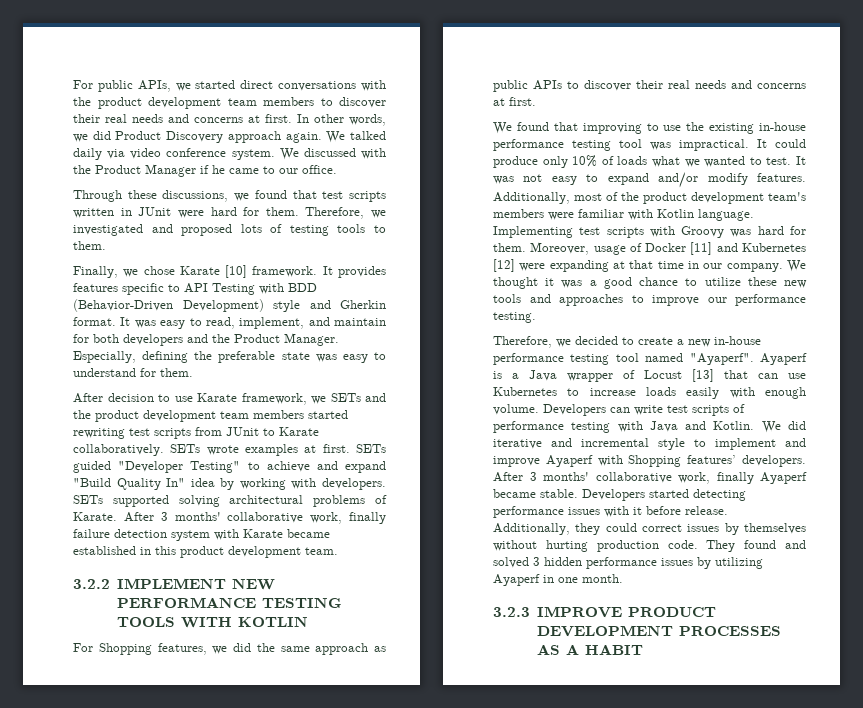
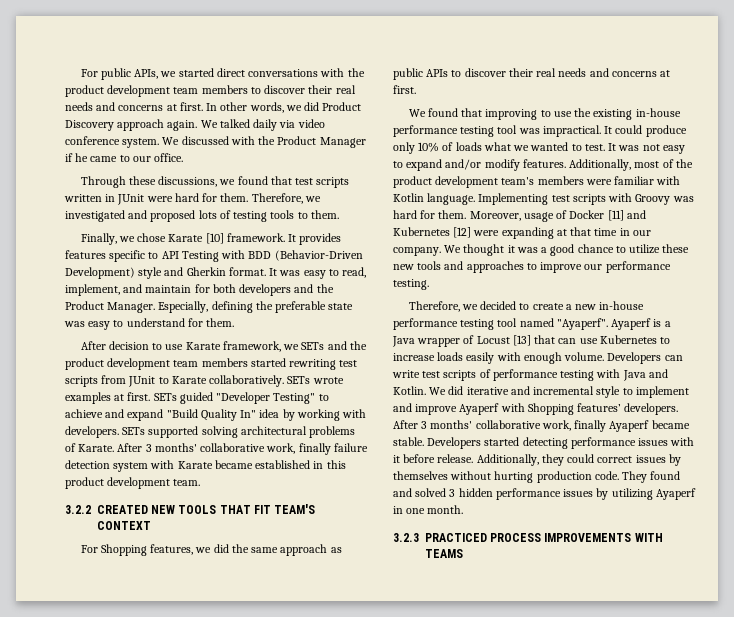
- 3.2.2 IMPLEMENT NEW PERFORMANCE TESTING TOOLS WITH KOTLIN
+ 3.2.2 CREATED NEW TOOLS THAT FIT TEAM'S CONTEXT
- 3.2.3 IMPROVE PRODUCT DEVELOPMENT PROCESSES AS A HABIT
+ 3.2.3 PRACTICED PROCESS IMPROVEMENTS WITH TEAMS

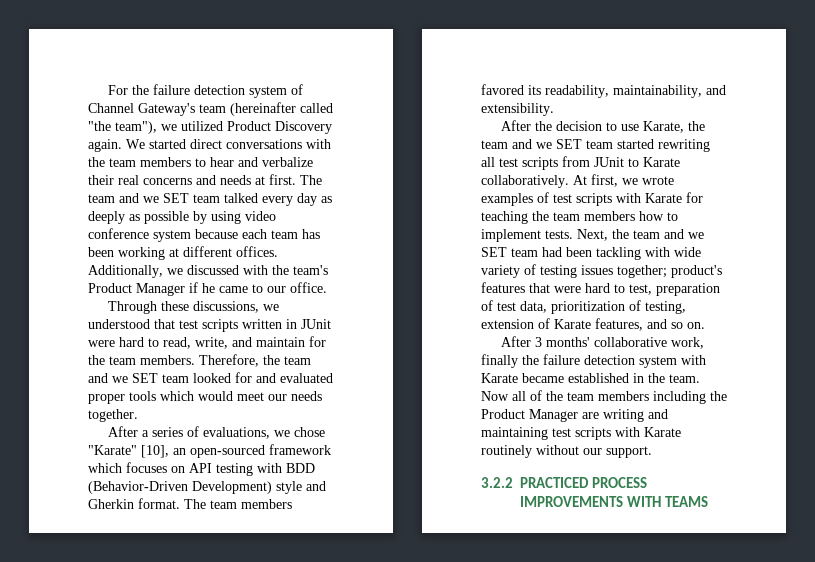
- For public APIs, we started direct conversations with the product development team members to discover their real needs and concerns at first. In other words, we did Product Discovery approach again. We talked daily via video conference system. We discussed with the Product Manager if he came to our office.
+ For the failure detection system of Channel Gateway's team (hereinafter called "the team"), we utilized Product Discovery again. We started direct conversations with the team members to hear and verbalize their real concerns and needs at first. The team and we SET team talked every day as deeply as possible by using video conference system because each team has been working at different offices. Additionally, we discussed with the team's Product Manager if he came to our office.
- Through these discussions, we found that test scripts written in JUnit were hard for them. Therefore, we investigated and proposed lots of testing tools to them.
- Finally, we chose Karate [10] framework. It provides features specific to API Testing with BDD (Behavior-Driven Development) style and Gherkin format.
+ Through these discussions, we understood that test scripts written in JUnit were hard to read, write, and maintain for the team members. Therefore, the team and we SET team looked for and evaluated proper tools which would meet our needs together.
+ After a series of evaluations, we chose "Karate" [10], an open-sourced framework which focuses on API testing with BDD (Behavior-Driven Development) style and Gherkin format.
- It was easy to read, implement, and maintain for both developers and the Product Manager. Especially, defining the preferable state was easy to understand for them.
- After decision to use Karate framework, we SETs and the product development team members started rewriting test scripts from JUnit to Karate collaboratively.
+ The team members favored its readability, maintainability, and extensibility.
+ After the decision to use Karate, the team and we SET team started rewriting all test scripts from JUnit to Karate collaboratively.
- SETs wrote examples at first. SETs guided "Developer Testing" to achieve and expand "Build Quality In" idea by working with developers. SETs supported solving architectural problems of Karate. After 3 months' collaborative work, finally failure detection system with Karate became established in this product development team.
- 3.2.2 CREATED NEW TOOLS THAT FIT TEAM'S CONTEXT
- For Shopping features, we did the same approach as public APIs to discover their real needs and concerns at first.
- We found that improving to use the existing in-house performance testing tool was impractical. It could produce only 10% of loads what we wanted to test. It was not easy to expand and/or modify features. Additionally, most of the product development team's members were familiar with Kotlin language. Implementing test scripts with Groovy was hard for them. Moreover, usage of Docker [11] and Kubernetes [12] were expanding at that time in our company. We thought it was a good chance to utilize these new tools and approaches to improve our performance testing.
- Therefore, we decided to create a new in-house performance testing tool named "Ayaperf". Ayaperf is a Java wrapper of Locust [13] that can use Kubernetes to increase loads easily with enough volume. Developers can write test scripts of performance testing with Java and Kotlin. We did iterative and incremental style to implement and improve Ayaperf with Shopping features’ developers. After 3 months' collaborative work, finally Ayaperf became stable. Developers started detecting performance issues with it before release. Additionally, they could correct issues by themselves without hurting production code. They found and solved 3 hidden performance issues by utilizing Ayaperf in one month.
- 3.2.3 PRACTICED PROCESS IMPROVEMENTS WITH TEAMS
+ At first, we wrote examples of test scripts with Karate for teaching the team members how to implement tests. Next, the team and we SET team had been tackling with wide variety of testing issues together; product's features that were hard to test, preparation of test data, prioritization of testing, extension of Karate features, and so on.
+ After 3 months' collaborative work, finally the failure detection system with Karate became established in the team. Now all of the team members including the Product Manager are writing and maintaining test scripts with Karate routinely without our support.
+ 3.2.2 PRACTICED PROCESS IMPROVEMENTS WITH TEAMS

